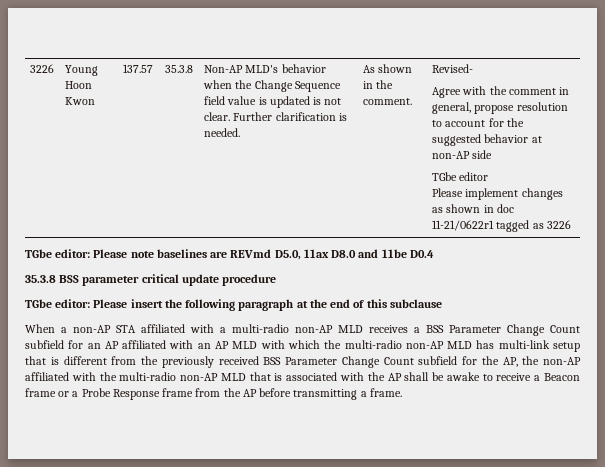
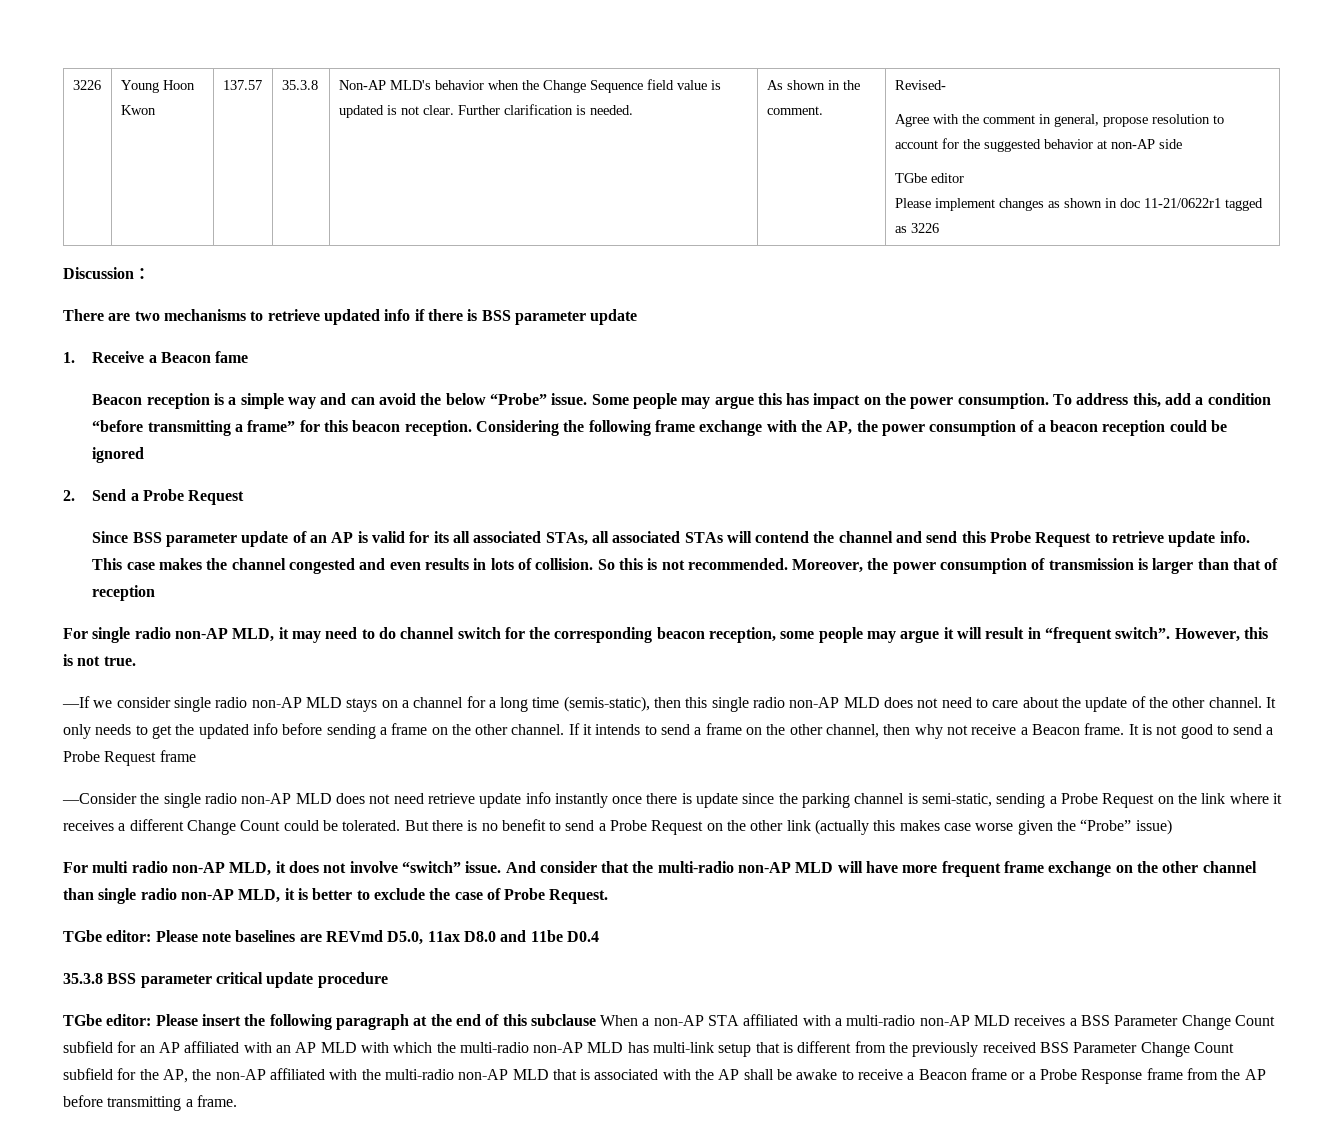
+ Discussion：
+ There are two mechanisms to retrieve updated info if there is BSS parameter update
+ 1. Receive a Beacon fame
+ Beacon reception is a simple way and can avoid the below “Probe” issue. Some people may argue this has impact on the power consumption. To address this, add a condition “before transmitting a frame” for this beacon reception. Considering the following frame exchange with the AP, the power consumption of a beacon reception could be ignored
+ 2. Send a Probe Request
+ Since BSS parameter update of an AP is valid for its all associated STAs, all associated STAs will contend the channel and send this Probe Request to retrieve update info. This case makes the channel congested and even results in lots of collision. So this is not recommended. Moreover, the power consumption of transmission is larger than that of reception
+ For single radio non-AP MLD, it may need to do channel switch for the corresponding beacon reception, some people may argue it will result in “frequent switch”. However, this is not true.
+ —If we consider single radio non-AP MLD stays on a channel for a long time (semis-static), then this single radio non-AP MLD does not need to care about the update of the other channel. It only needs to get the updated info before sending a frame on the other channel. If it intends to send a frame on the other channel, then why not receive a Beacon frame. It is not good to send a Probe Request frame
+ —Consider the single radio non-AP MLD does not need retrieve update info instantly once there is update since the parking channel is semi-static, sending a Probe Request on the link where it receives a different Change Count could be tolerated. But there is no benefit to send a Probe Request on the other link (actually this makes case worse given the “Probe” issue)
+ For multi radio non-AP MLD, it does not involve “switch” issue. And consider that the multi-radio non-AP MLD will have more frequent frame exchange on the other channel than single radio non-AP MLD, it is better to exclude the case of Probe Request.
- Please insert the following paragraph at the end of this subclause
- When a non-AP STA affiliated with a multi-radio non-AP MLD receives a BSS Parameter Change Count subfield for an AP affiliated with an AP MLD with which the multi-radio non-AP MLD has multi-link setup that is different from the previously received BSS Parameter Change Count subfield for the AP, the non-AP affiliated with the multi-radio non-AP MLD that is associated with the AP shall be awake to receive a Beacon frame or a Probe Response frame from the AP before transmitting a frame.
+ Please insert the following paragraph at the end of this subclause When a non-AP STA affiliated with a multi-radio non-AP MLD receives a BSS Parameter Change Count subfield for an AP affiliated with an AP MLD with which the multi-radio non-AP MLD has multi-link setup that is different from the previously received BSS Parameter Change Count subfield for the AP, the non-AP affiliated with the multi-radio non-AP MLD that is associated with the AP shall be awake to receive a Beacon frame or a Probe Response frame from the AP before transmitting a frame.

